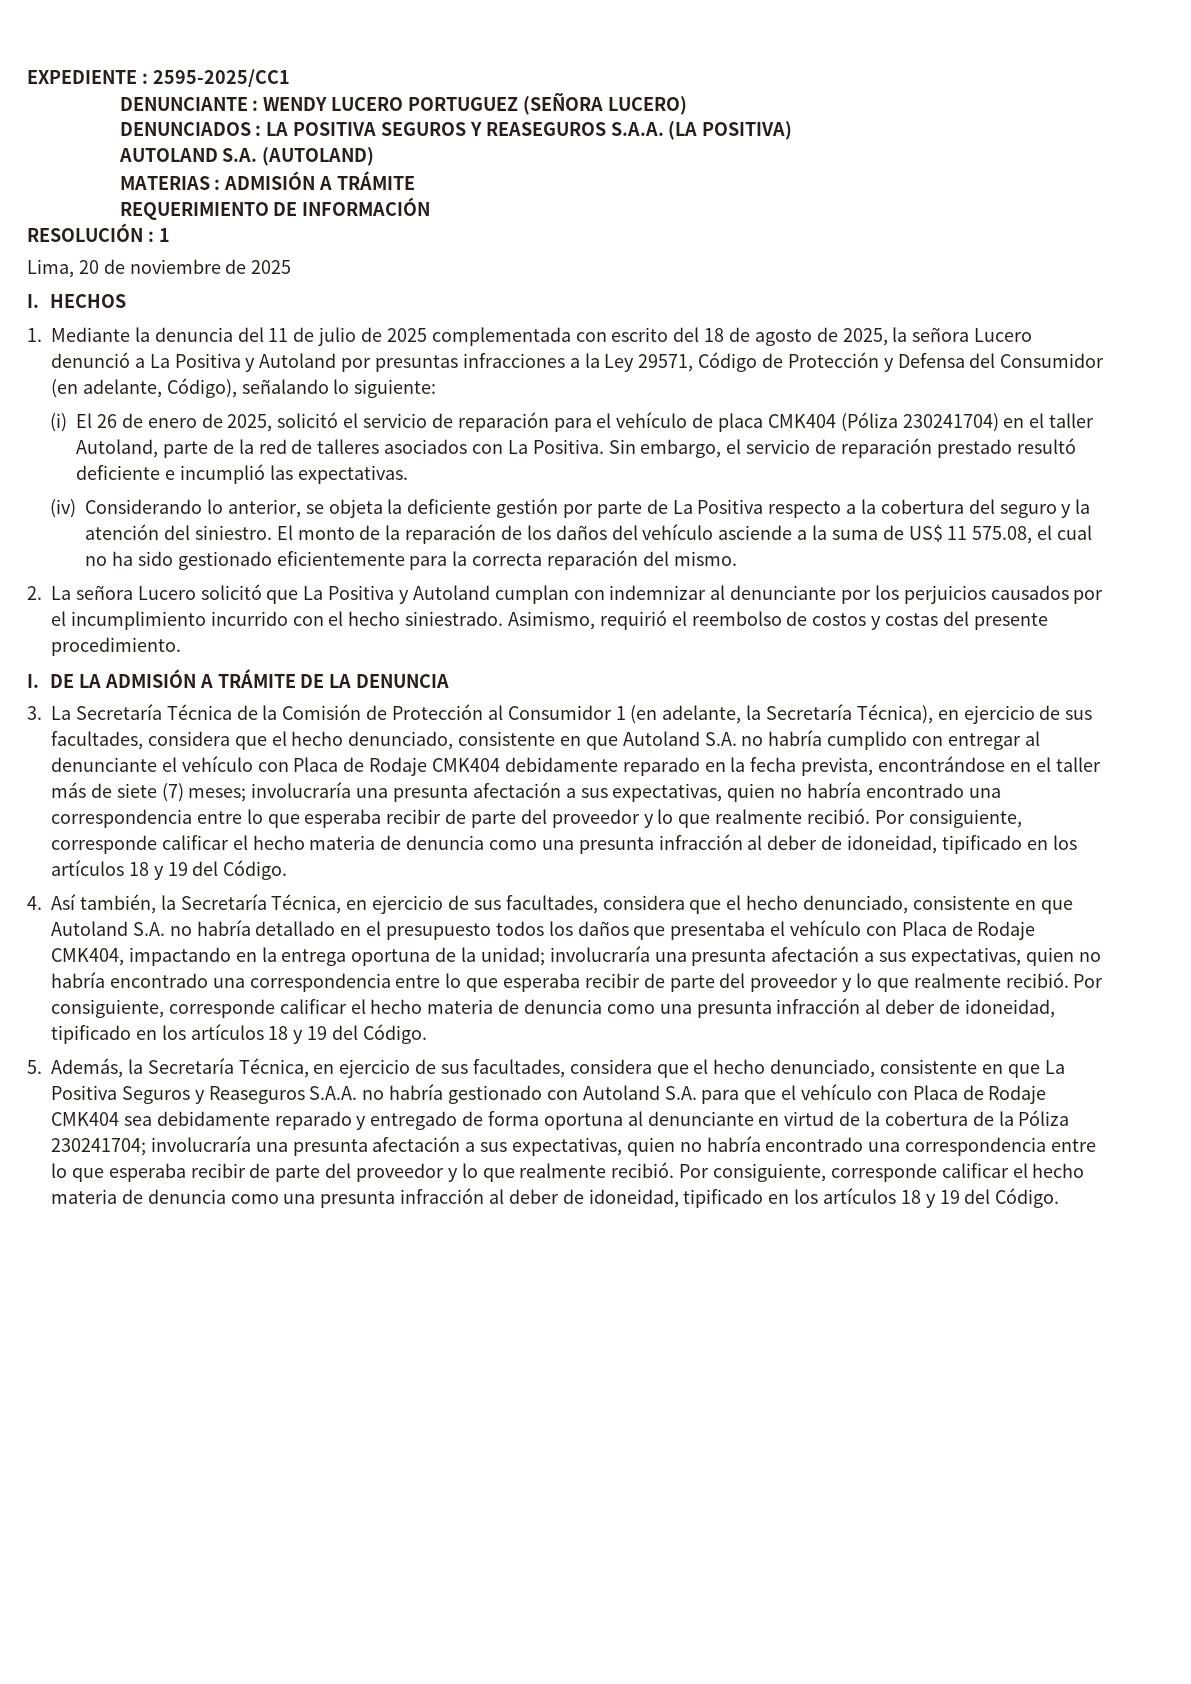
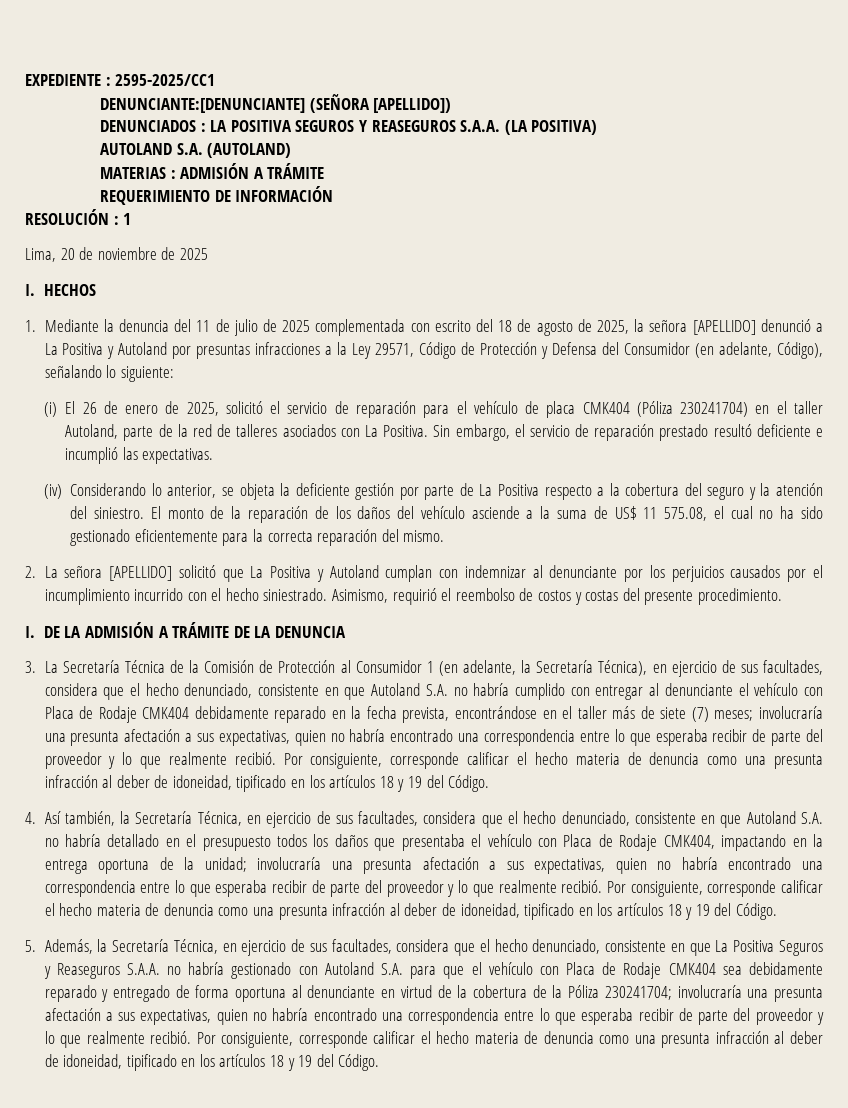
- DENUNCIANTE : WENDY LUCERO PORTUGUEZ (SEÑORA LUCERO)
+ DENUNCIANTE:[DENUNCIANTE] (SEÑORA [APELLIDO])
- 1. Mediante la denuncia del 11 de julio de 2025 complementada con escrito del 18 de agosto de 2025, la señora Lucero denunció a La Positiva y Autoland por presuntas infracciones a la Ley 29571, Código de Protección y Defensa del Consumidor (en adelante, Código), señalando lo siguiente:
+ 1. Mediante la denuncia del 11 de julio de 2025 complementada con escrito del 18 de agosto de 2025, la señora [APELLIDO] denunció a La Positiva y Autoland por presuntas infracciones a la Ley 29571, Código de Protección y Defensa del Consumidor (en adelante, Código), señalando lo siguiente:
- 2. La señora Lucero solicitó que La Positiva y Autoland cumplan con indemnizar al denunciante por los perjuicios causados por el incumplimiento incurrido con el hecho siniestrado.
+ 2. La señora [APELLIDO] solicitó que La Positiva y Autoland cumplan con indemnizar al denunciante por los perjuicios causados por el incumplimiento incurrido con el hecho siniestrado.

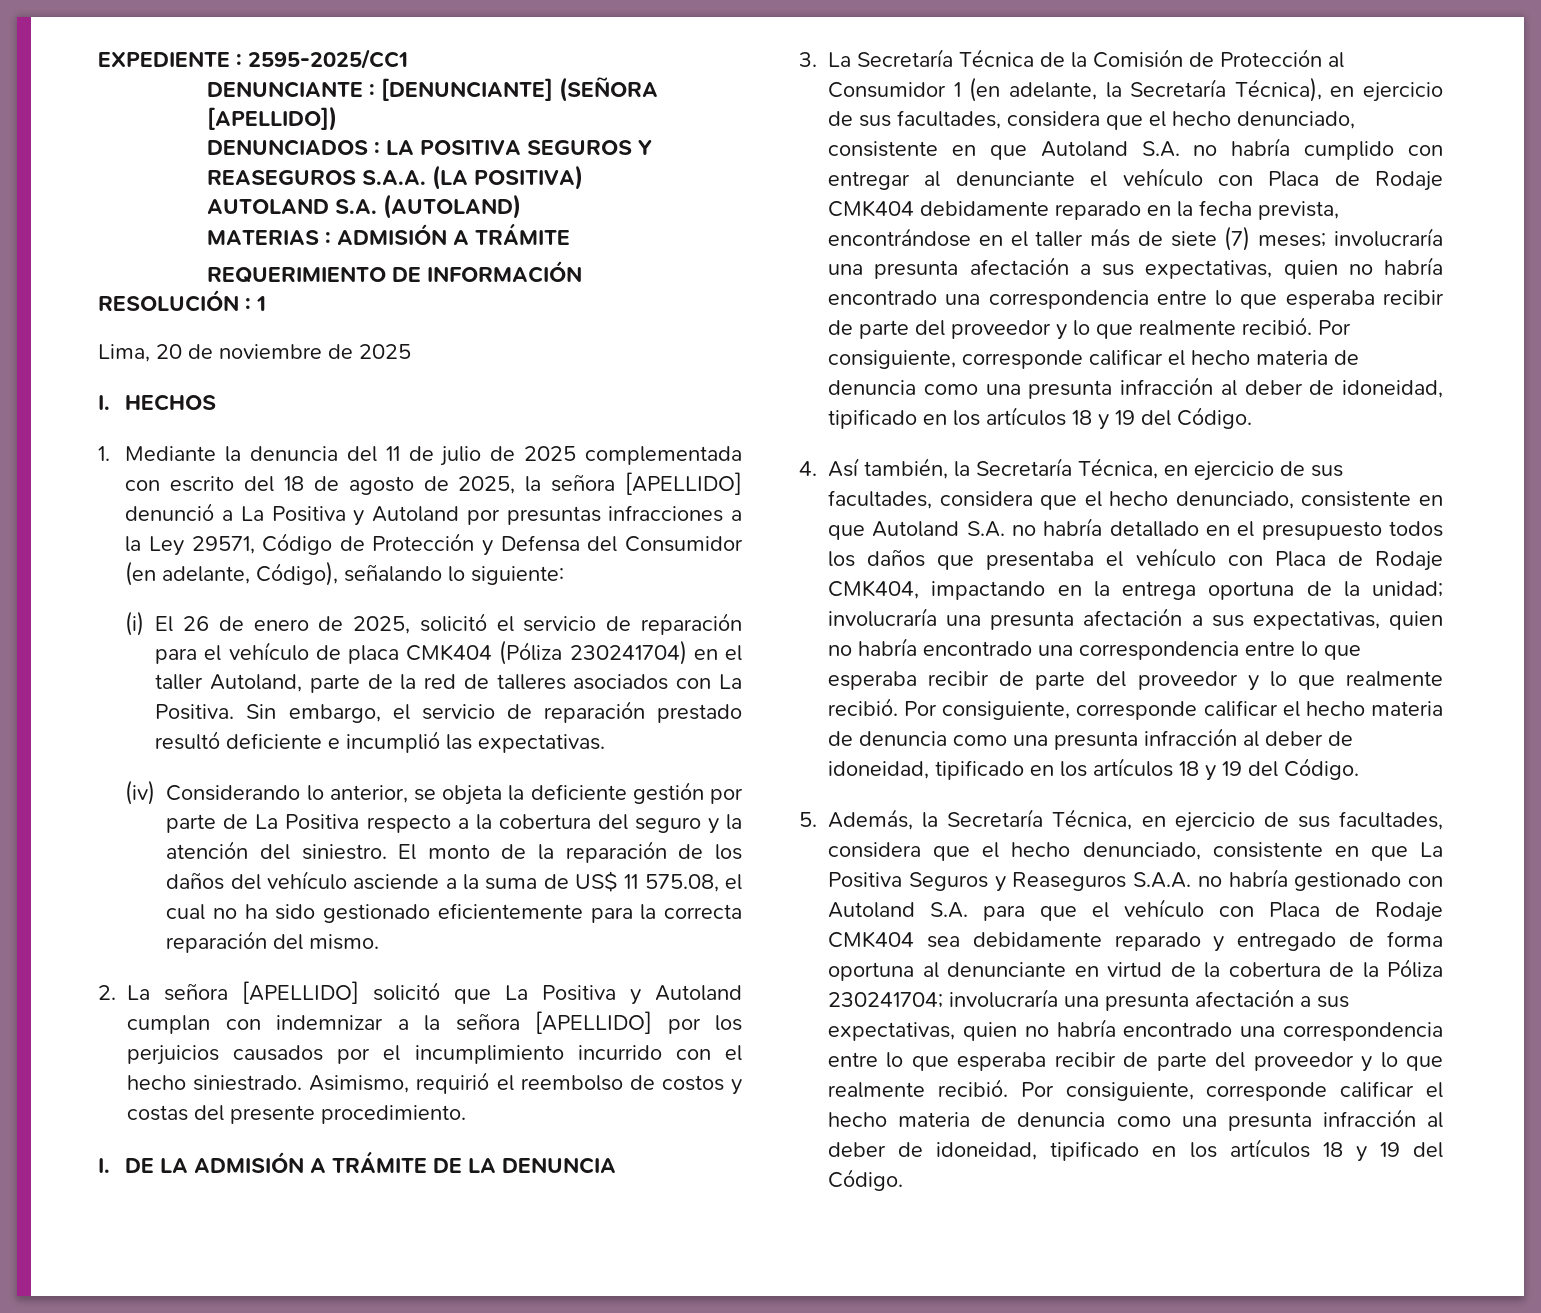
- DENUNCIANTE:[DENUNCIANTE] (SEÑORA [APELLIDO])
+ DENUNCIANTE : [DENUNCIANTE] (SEÑORA [APELLIDO])
- 2. La señora [APELLIDO] solicitó que La Positiva y Autoland cumplan con indemnizar al denunciante por los perjuicios causados por el incumplimiento incurrido con el hecho siniestrado.
+ 2. La señora [APELLIDO] solicitó que La Positiva y Autoland cumplan con indemnizar a la señora [APELLIDO] por los perjuicios causados por el incumplimiento incurrido con el hecho siniestrado.

